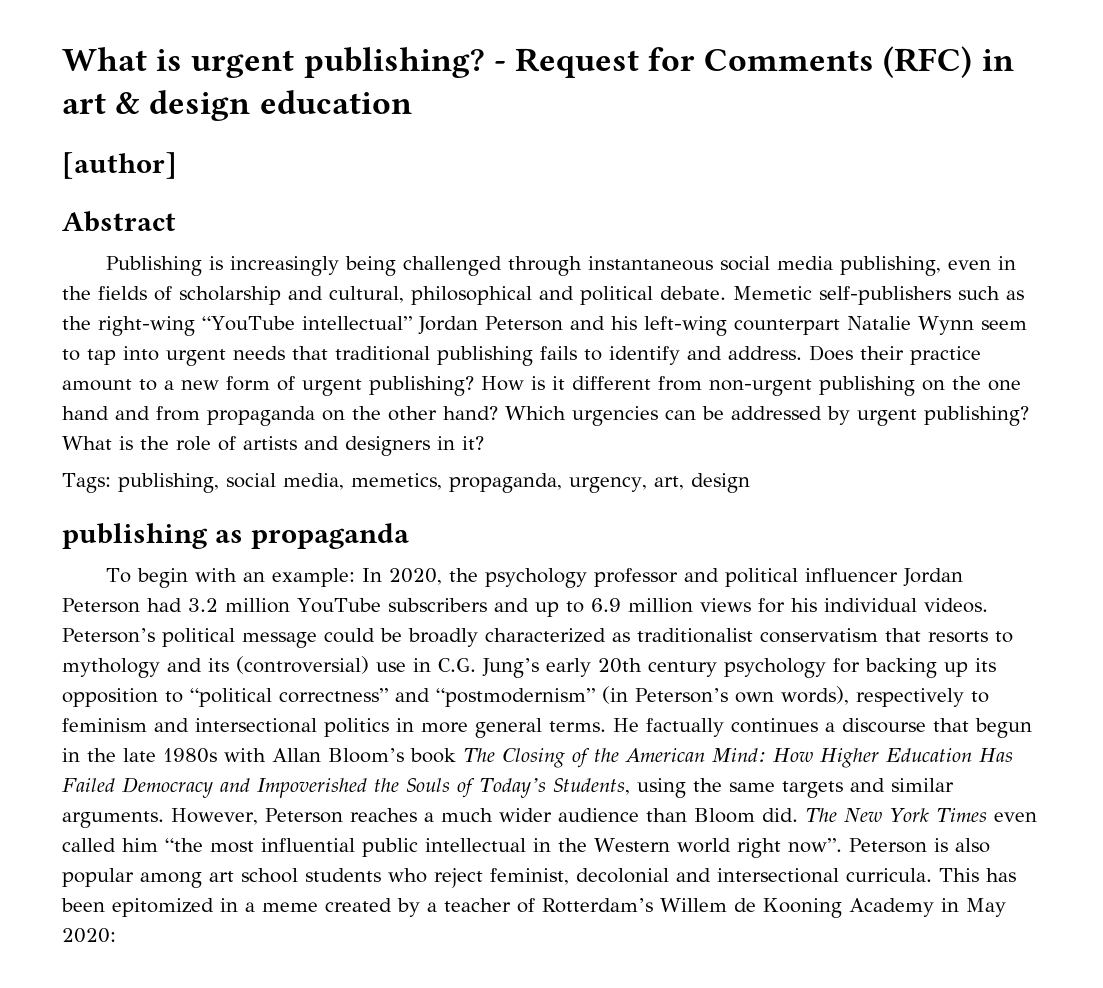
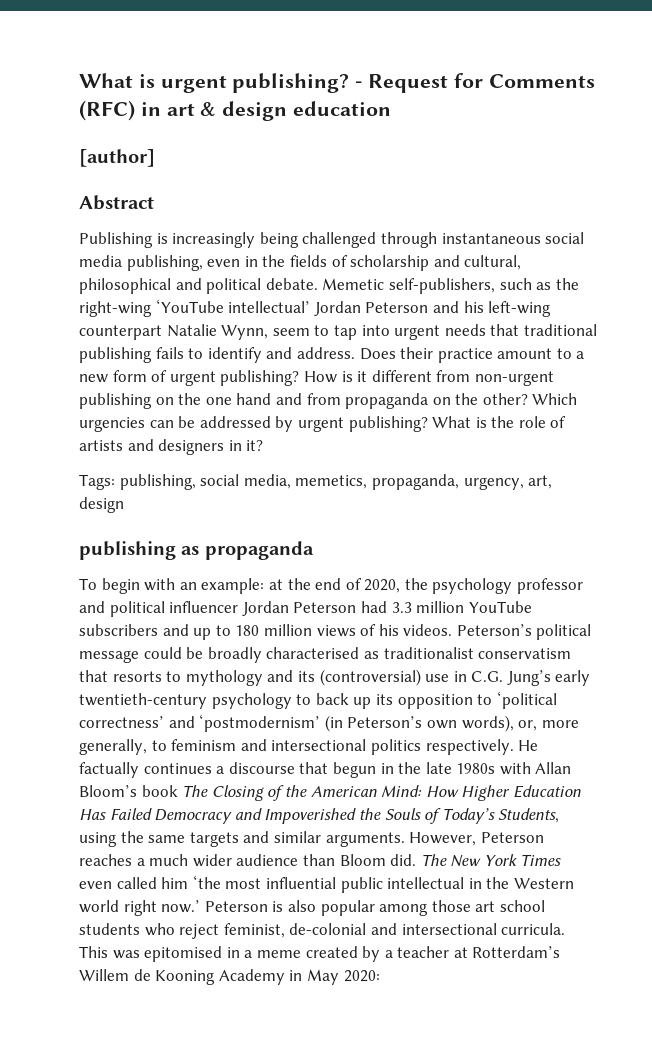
- Memetic self-publishers such as the right-wing “YouTube intellectual” Jordan Peterson and his left-wing counterpart Natalie Wynn seem to tap into urgent needs that traditional publishing fails to identify and address.
+ Memetic self-publishers, such as the right-wing ‘YouTube intellectual’ Jordan Peterson and his left-wing counterpart Natalie Wynn, seem to tap into urgent needs that traditional publishing fails to identify and address.
- How is it different from non-urgent publishing on the one hand and from propaganda on the other hand?
+ How is it different from non-urgent publishing on the one hand and from propaganda on the other?
- To begin with an example: In 2020, the psychology professor and political influencer Jordan Peterson had 3.2 million YouTube subscribers and up to 6.9 million views for his individual videos.
+ To begin with an example: at the end of 2020, the psychology professor and political influencer Jordan Peterson had 3.3 million YouTube subscribers and up to 180 million views of his videos.
- Peterson’s political message could be broadly characterized as traditionalist conservatism that resorts to mythology and its (controversial) use in C.G. Jung’s early 20th century psychology for backing up its opposition to “political correctness” and “postmodernism” (in Peterson’s own words), respectively to feminism and intersectional politics in more general terms.
+ Peterson’s political message could be broadly characterised as traditionalist conservatism that resorts to mythology and its (controversial) use in C.G. Jung’s early twentieth-century psychology to back up its opposition to ‘political correctness’ and ‘postmodernism’ (in Peterson’s own words), or, more generally, to feminism and intersectional politics respectively.
- The New York Times even called him “the most influential public intellectual in the Western world right now”.
+ The New York Times even called him ‘the most influential public intellectual in the Western world right now.’
- Peterson is also popular among art school students who reject feminist, decolonial and intersectional curricula.
+ Peterson is also popular among those art school students who reject feminist, de-colonial and intersectional curricula.
- This has been epitomized in a meme created by a teacher of Rotterdam’s Willem de Kooning Academy in May 2020:
+ This was epitomised in a meme created by a teacher at Rotterdam’s Willem de Kooning Academy in May 2020:

